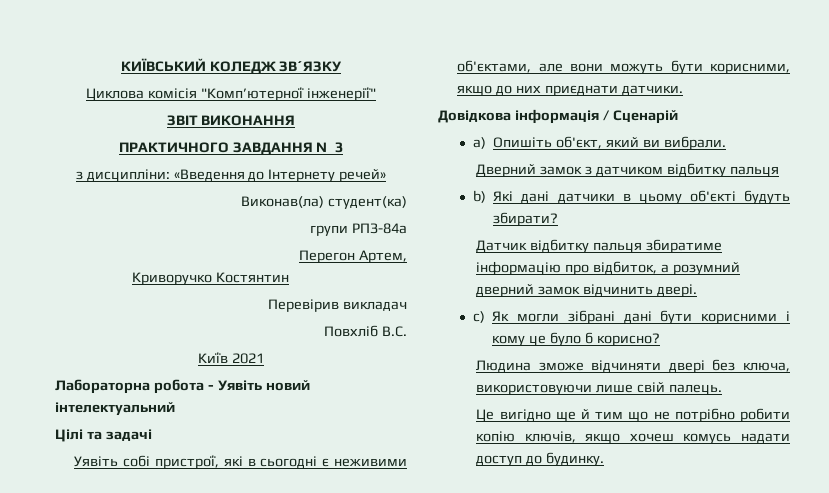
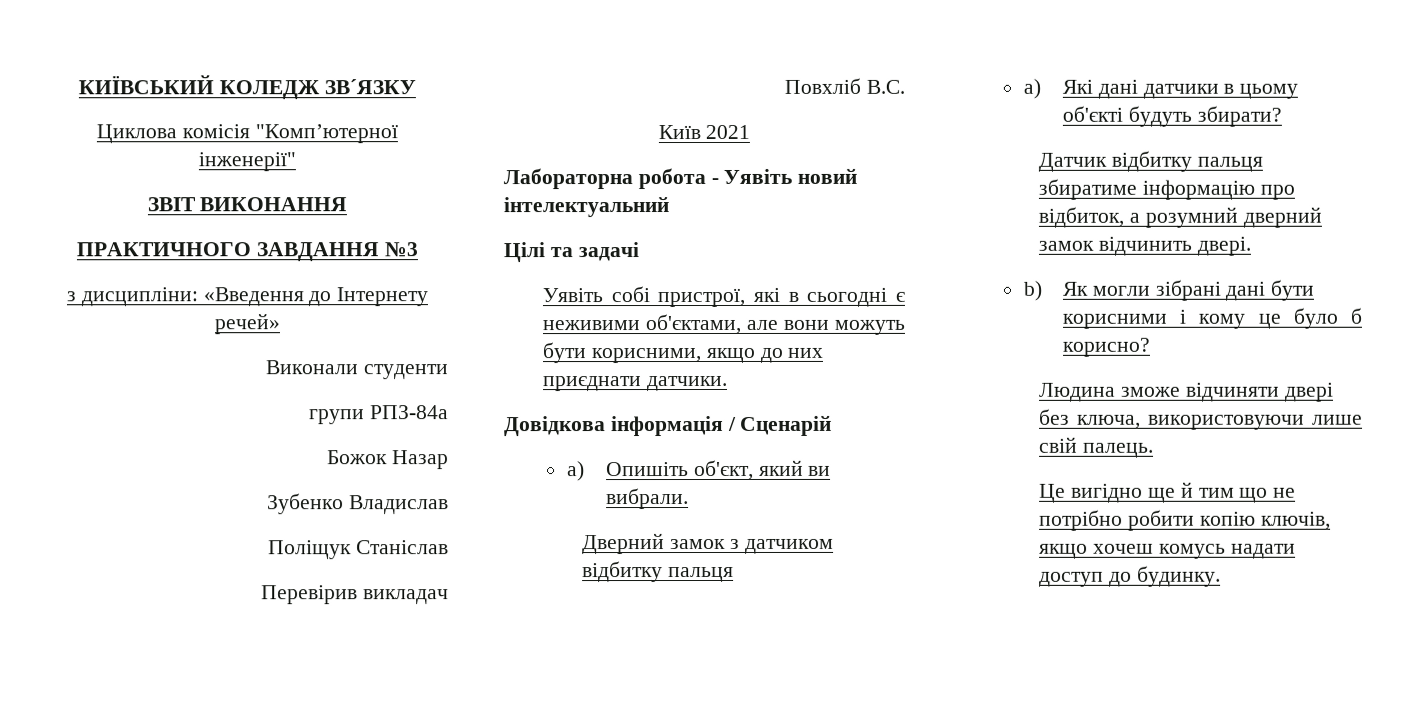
- Виконав(ла) студент(ка)
+ Виконали студенти
- Перегон Артем,
- Криворучко Костянтин
+ Божок Назар
+ Зубенкo Владислав
+ Поліщук Станіслав
- b) Які дані датчики в цьому об'єкті будуть збирати?
+ a) Які дані датчики в цьому об'єкті будуть збирати?
- c) Як могли зібрані дані бути корисними і кому це було б корисно?
+ b) Як могли зібрані дані бути корисними і кому це було б корисно?

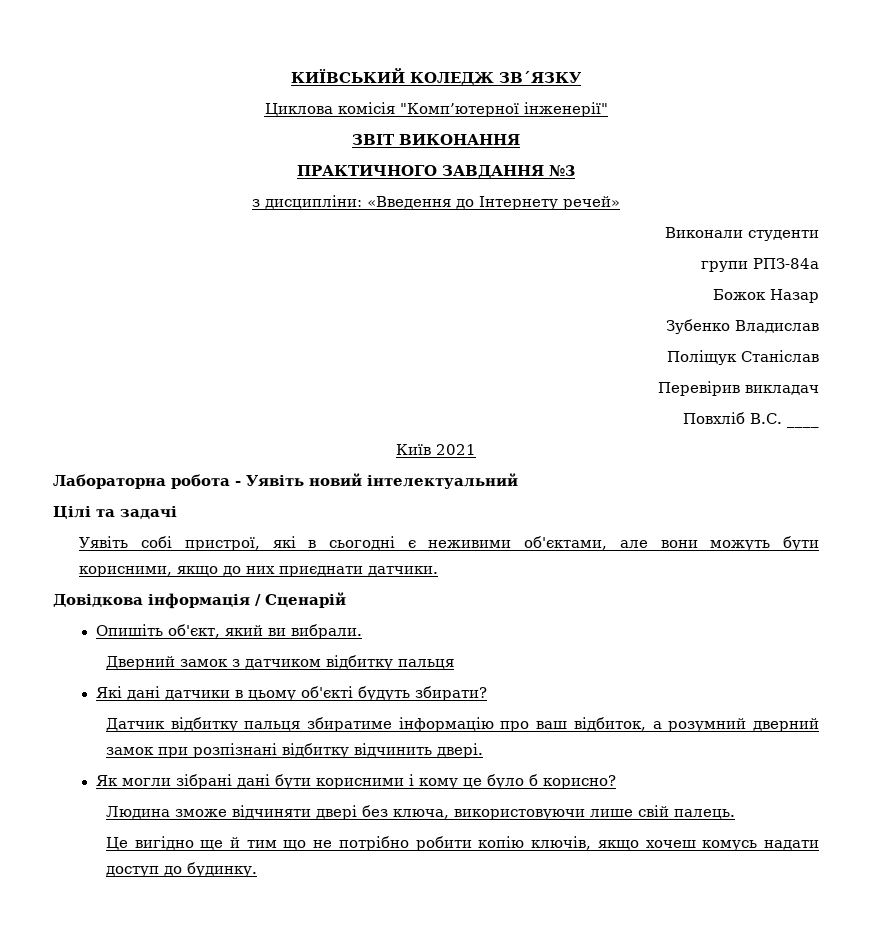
- Повхліб В.С.
+ Повхліб В.С. ____
- a) Опишіть об'єкт, який ви вибрали.
+ Опишіть об'єкт, який ви вибрали.
- a) Які дані датчики в цьому об'єкті будуть збирати?
+ Які дані датчики в цьому об'єкті будуть збирати?
- Датчик відбитку пальця збиратиме інформацію про відбиток, а розумний дверний замок відчинить двері.
+ Датчик відбитку пальця збиратиме інформацію про ваш відбиток, а розумний дверний замок при розпізнані відбитку відчинить двері.
- b) Як могли зібрані дані бути корисними і кому це було б корисно?
+ Як могли зібрані дані бути корисними і кому це було б корисно?

